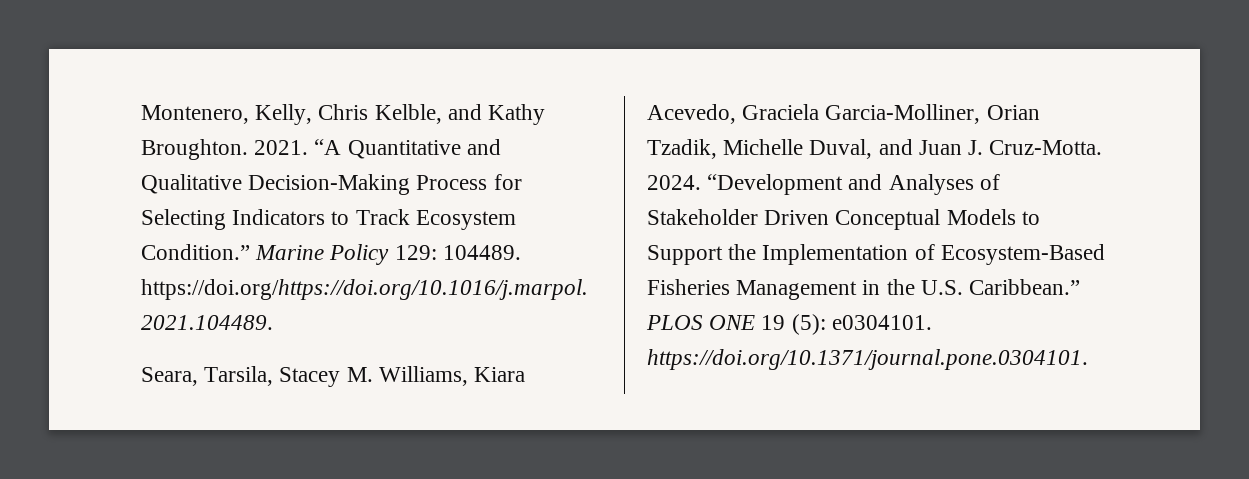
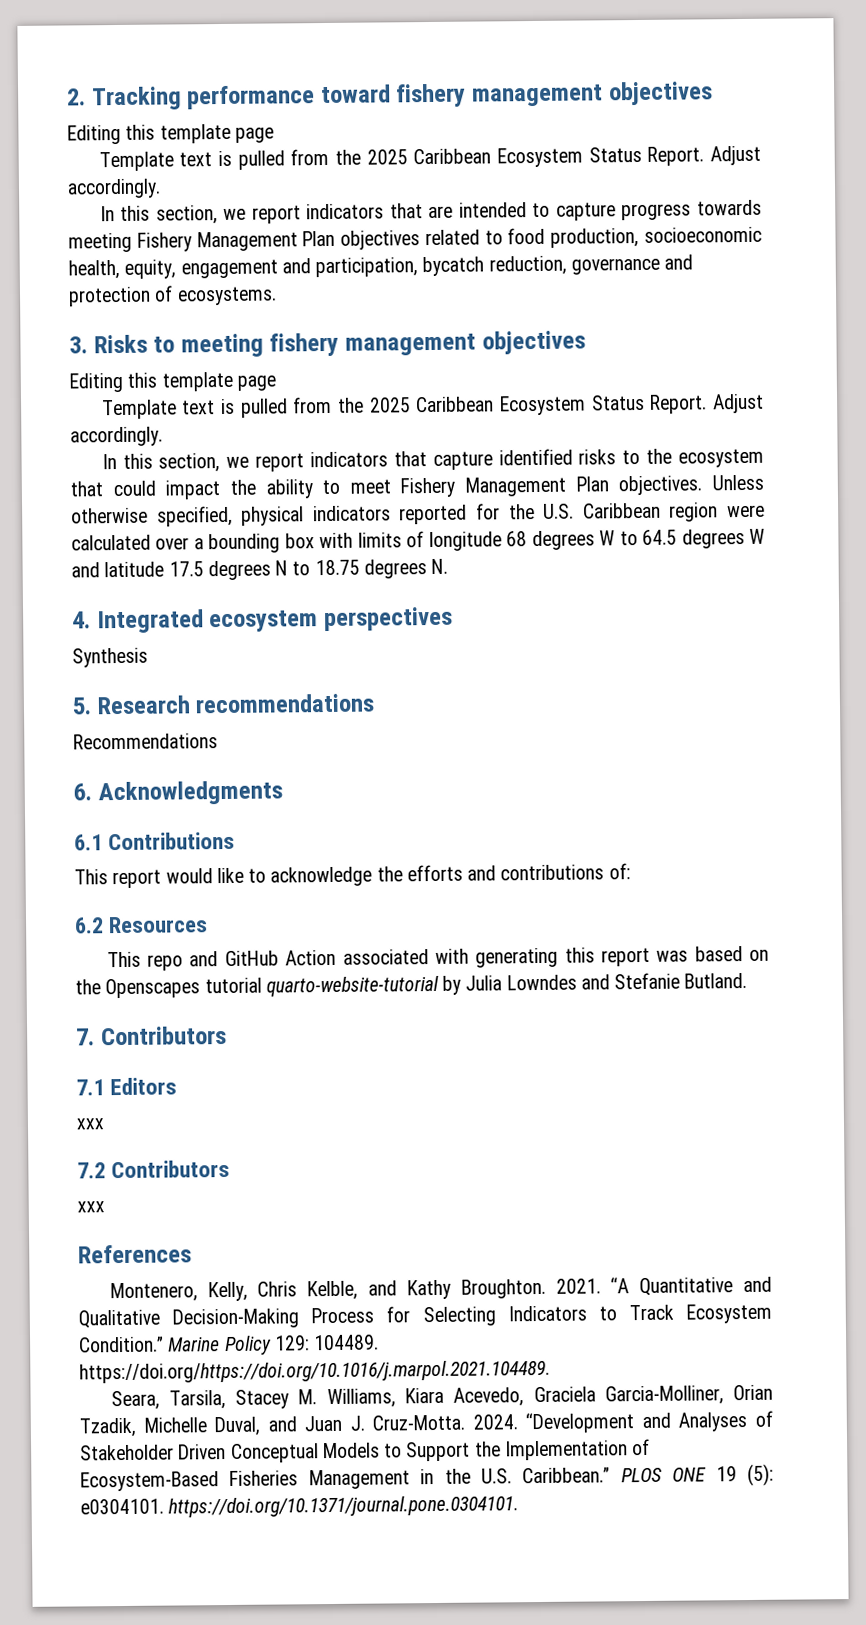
+ 2. Tracking performance toward fishery management objectives
+ Editing this template page
+ Template text is pulled from the 2025 Caribbean Ecosystem Status Report. Adjust accordingly.
+ In this section, we report indicators that are intended to capture progress towards meeting Fishery Management Plan objectives related to food production, socioeconomic health, equity, engagement and participation, bycatch reduction, governance and protection of ecosystems.
+ 3. Risks to meeting fishery management objectives
+ Editing this template page
+ Template text is pulled from the 2025 Caribbean Ecosystem Status Report. Adjust accordingly.
+ In this section, we report indicators that capture identified risks to the ecosystem that could impact the ability to meet Fishery Management Plan objectives. Unless otherwise specified, physical indicators reported for the U.S. Caribbean region were calculated over a bounding box with limits of longitude 68 degrees W to 64.5 degrees W and latitude 17.5 degrees N to 18.75 degrees N.
+ 4. Integrated ecosystem perspectives
+ Synthesis
+ 5. Research recommendations
+ Recommendations
+ 6. Acknowledgments
+ 6.1 Contributions
+ This report would like to acknowledge the efforts and contributions of:
+ 6.2 Resources
+ This repo and GitHub Action associated with generating this report was based on the Openscapes tutorial quarto-website-tutorial by Julia Lowndes and Stefanie Butland.
+ 7. Contributors
+ 7.1 Editors
+ xxx
+ 7.2 Contributors
+ xxx
+ References

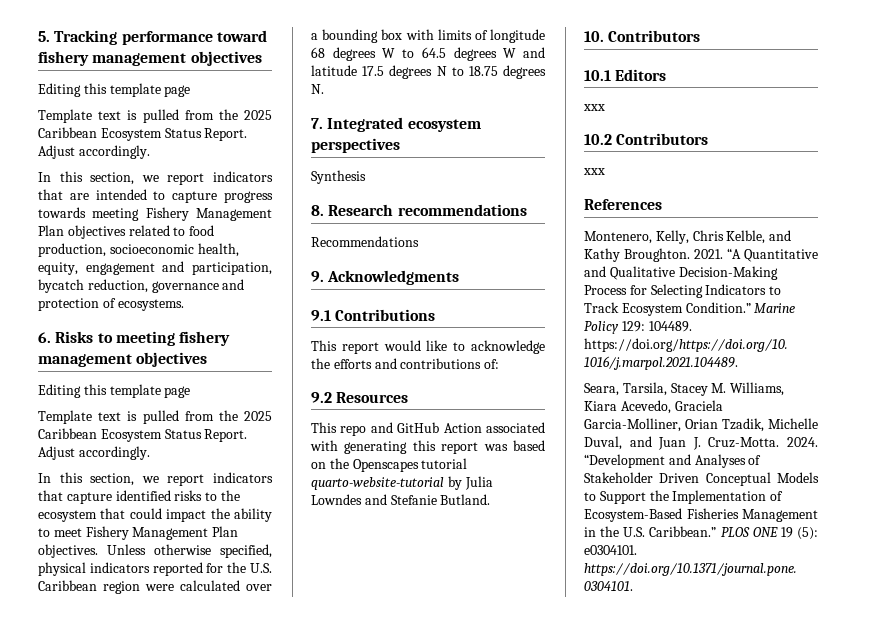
- 2. Tracking performance toward fishery management objectives
+ 5. Tracking performance toward fishery management objectives
- 3. Risks to meeting fishery management objectives
+ 6. Risks to meeting fishery management objectives
- 4. Integrated ecosystem perspectives
+ 7. Integrated ecosystem perspectives
- 5. Research recommendations
+ 8. Research recommendations
- 6. Acknowledgments
+ 9. Acknowledgments
- 6.1 Contributions
+ 9.1 Contributions
- 6.2 Resources
+ 9.2 Resources
- 7. Contributors
- 7.1 Editors
+ 10. Contributors
+ 10.1 Editors
- 7.2 Contributors
+ 10.2 Contributors

